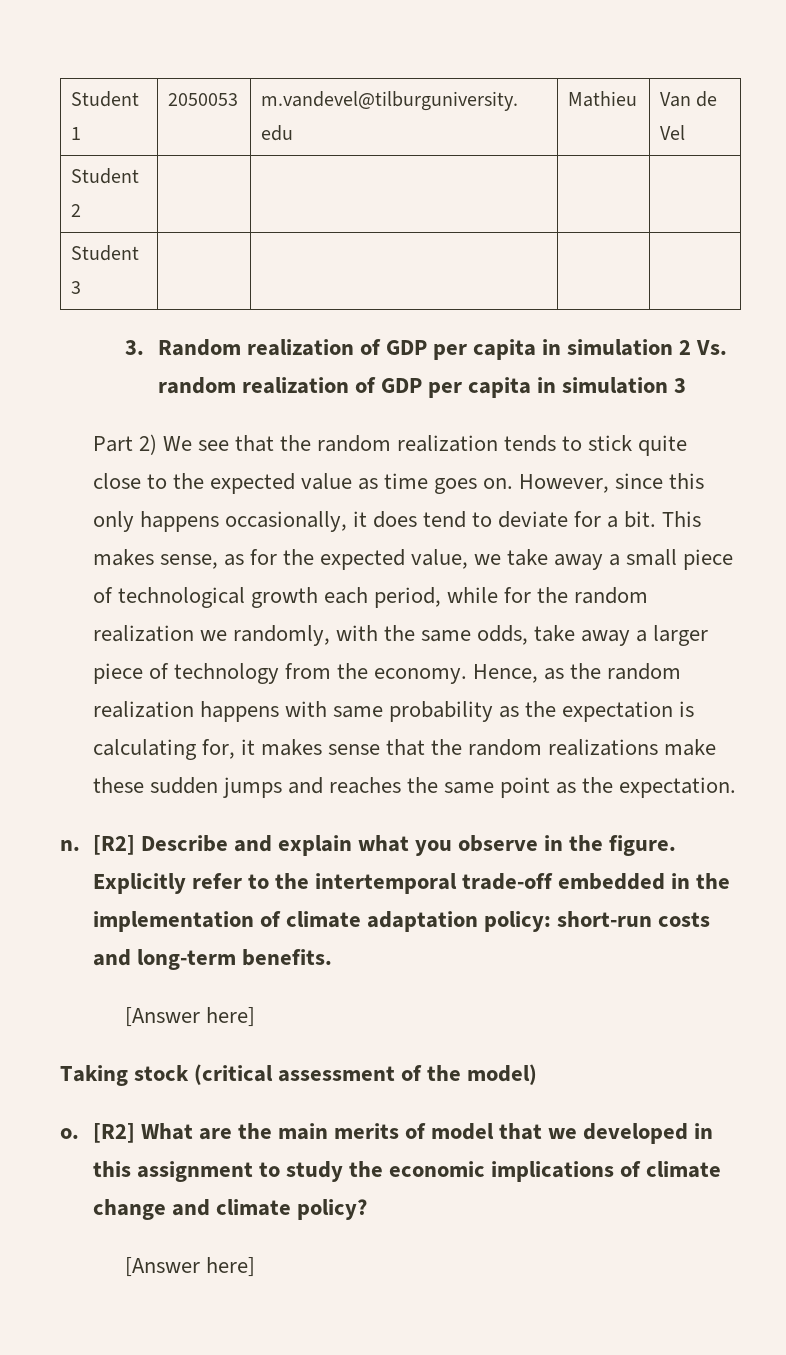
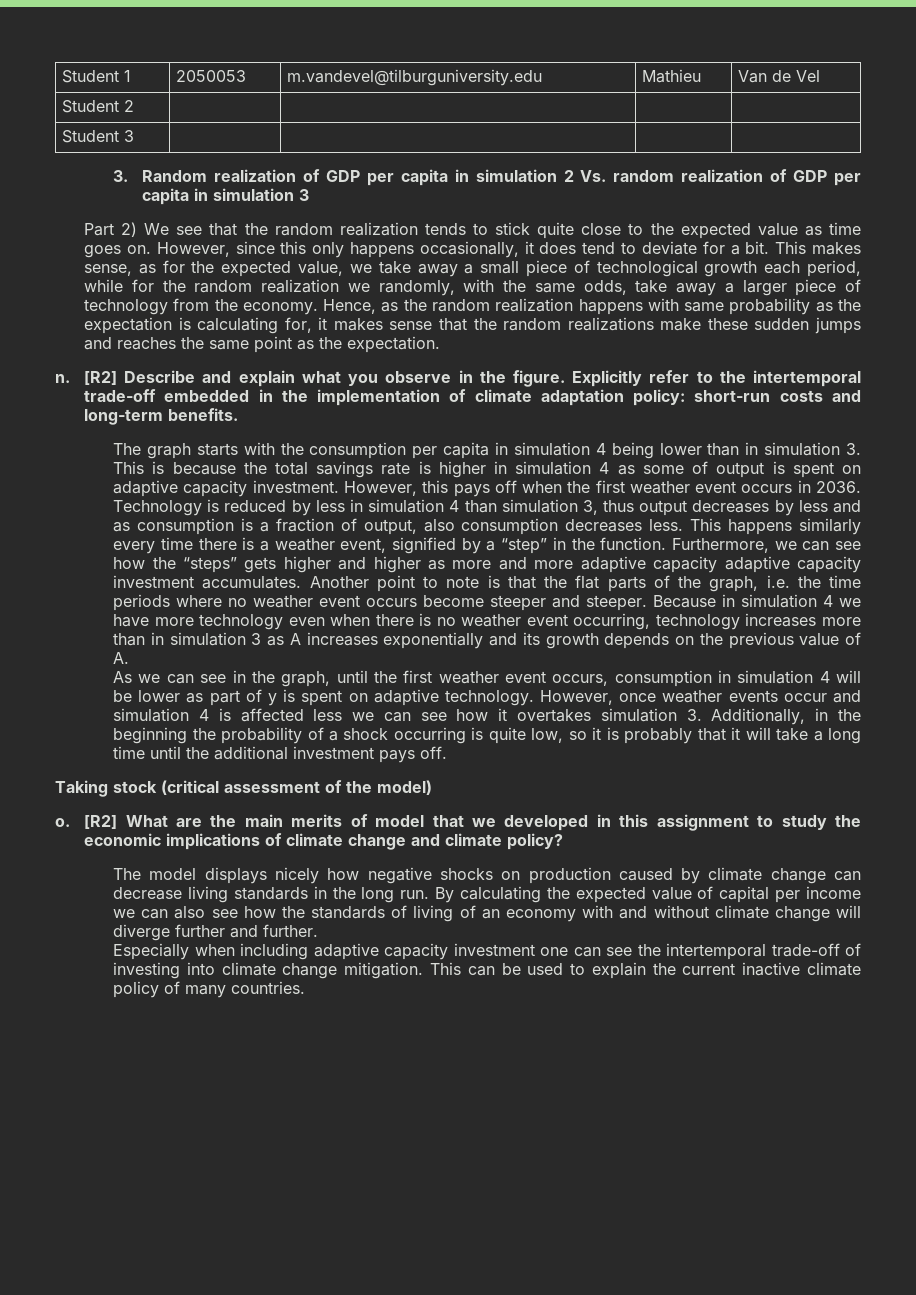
  Explicitly refer to the intertemporal trade-off embedded in the implementation of climate adaptation policy: short-run costs and long-term benefits.
- [Answer here]
+ The graph starts with the consumption per capita in simulation 4 being lower than in simulation 3. This is because the total savings rate is higher in simulation 4 as some of output is spent on adaptive capacity investment. However, this pays off when the first weather event occurs in 2036. Technology is reduced by less in simulation 4 than simulation 3, thus output decreases by less and as consumption is a fraction of output, also consumption decreases less. This happens similarly every time there is a weather event, signified by a “step” in the function. Furthermore, we can see how the “steps” gets higher and higher as more and more adaptive capacity adaptive capacity investment accumulates. Another point to note is that the flat parts of the graph, i.e. the time periods where no weather event occurs become steeper and steeper. Because in simulation 4 we have more technology even when there is no weather event occurring, technology increases more than in simulation 3 as A increases exponentially and its growth depends on the previous value of A.
+ As we can see in the graph, until the first weather event occurs, consumption in simulation 4 will be lower as part of y is spent on adaptive technology. However, once weather events occur and simulation 4 is affected less we can see how it overtakes simulation 3. Additionally, in the beginning the probability of a shock occurring is quite low, so it is probably that it will take a long time until the additional investment pays off.
  [R2] What are the main merits of model that we developed in this assignment to study the economic implications of climate change and climate policy?
- [Answer here]
+ The model displays nicely how negative shocks on production caused by climate change can decrease living standards in the long run. By calculating the expected value of capital per income we can also see how the standards of living of an economy with and without climate change will diverge further and further.
+ Especially when including adaptive capacity investment one can see the intertemporal trade-off of investing into climate change mitigation. This can be used to explain the current inactive climate policy of many countries.

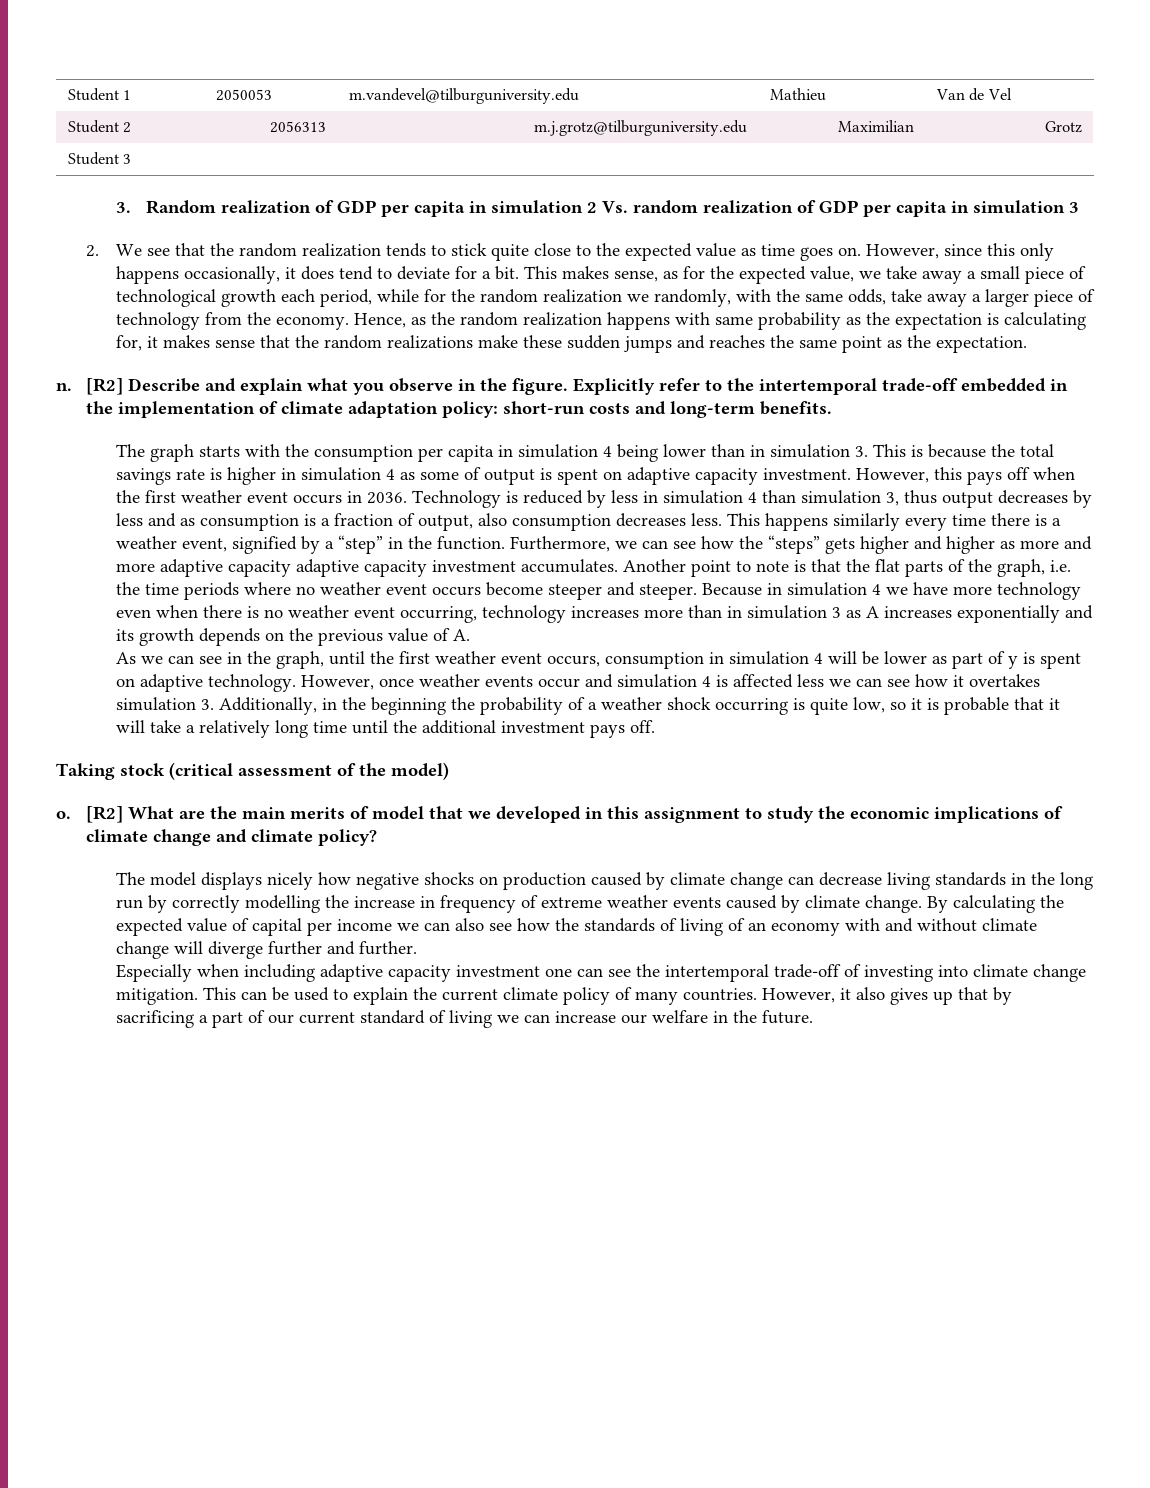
- Student 2 | | | |
+ Student 2 | 2056313 | m.j.grotz@tilburguniversity.edu | Maximilian | Grotz
- Part 2) We see that the random realization tends to stick quite close to the expected value as time goes on.
+ 2. We see that the random realization tends to stick quite close to the expected value as time goes on.
- However, once weather events occur and simulation 4 is affected less we can see how it overtakes simulation 3. Additionally, in the beginning the probability of a shock occurring is quite low, so it is probably that it will take a long time until the additional investment pays off.
+ However, once weather events occur and simulation 4 is affected less we can see how it overtakes simulation 3. Additionally, in the beginning the probability of a weather shock occurring is quite low, so it is probable that it will take a relatively long time until the additional investment pays off.
- The model displays nicely how negative shocks on production caused by climate change can decrease living standards in the long run.
+ The model displays nicely how negative shocks on production caused by climate change can decrease living standards in the long run by correctly modelling the increase in frequency of extreme weather events caused by climate change.
- This can be used to explain the current inactive climate policy of many countries.
+ This can be used to explain the current climate policy of many countries.
+ However, it also gives up that by sacrificing a part of our current standard of living we can increase our welfare in the future.

